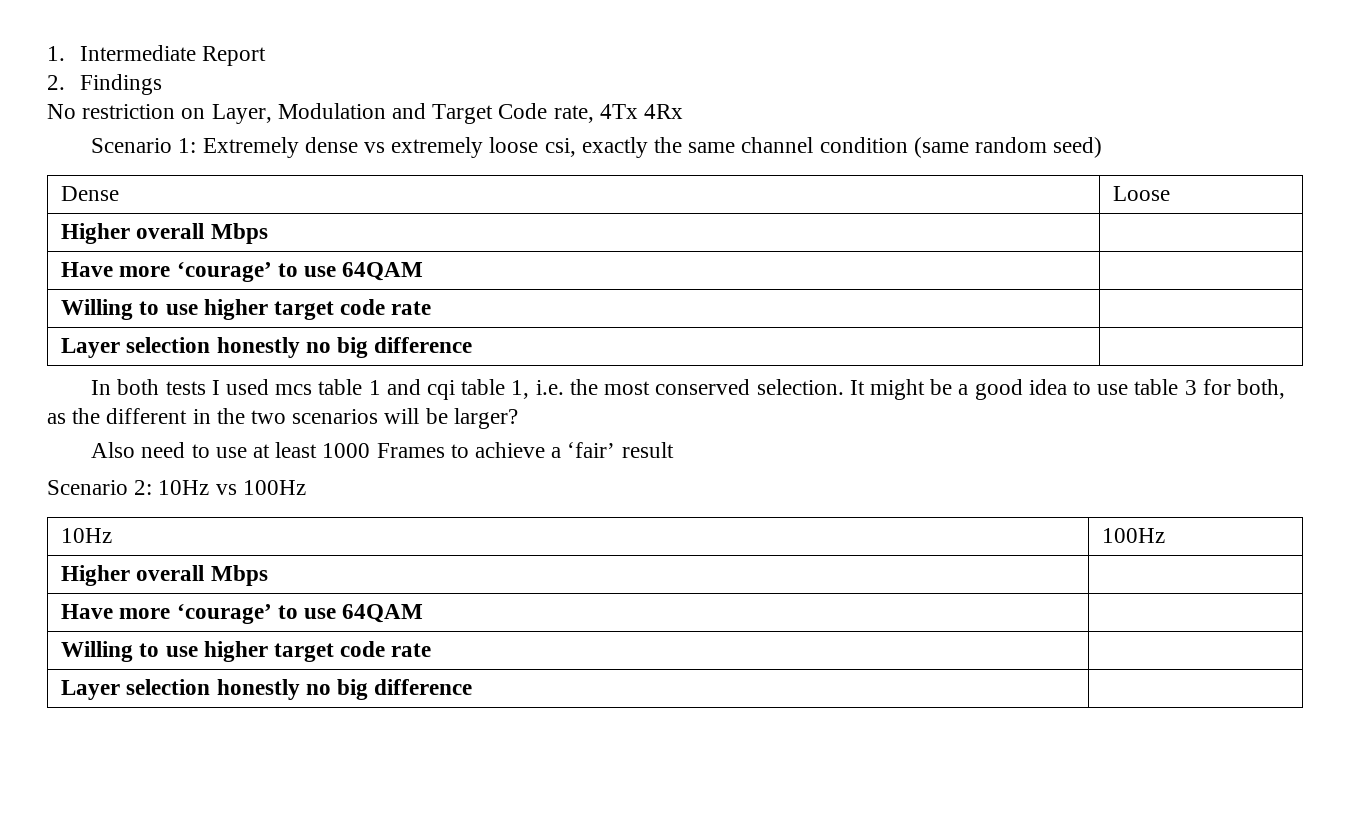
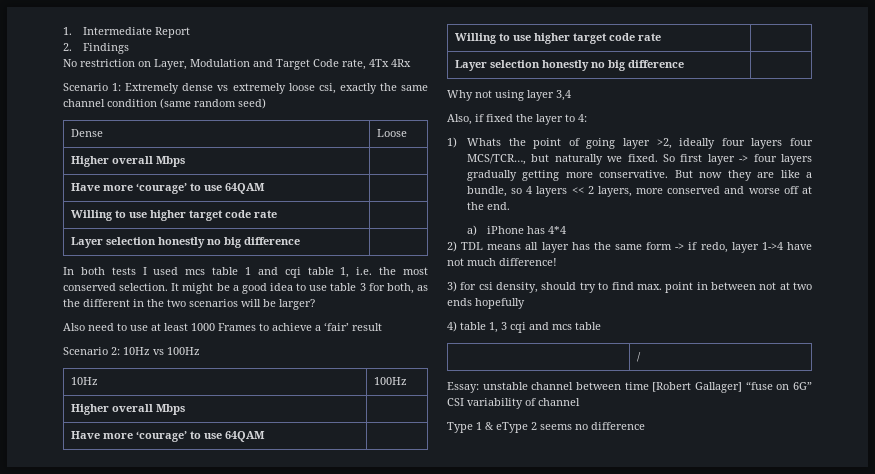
+ Why not using layer 3,4
+ Also, if fixed the layer to 4:
+ 1) Whats the point of going layer >2, ideally four layers four MCS/TCR…, but naturally we fixed. So first layer -> four layers gradually getting more conservative. But now they are like a bundle, so 4 layers << 2 layers, more conserved and worse off at the end.
+ a) iPhone has 4*4
+ 2) TDL means all layer has the same form -> if redo, layer 1->4 have not much difference!
+ 3) for csi density, should try to find max. point in between not at two ends hopefully
+ 4) table 1, 3 cqi and mcs table
+ | /
+ Essay: unstable channel between time [Robert Gallager] “fuse on 6G” CSI variability of channel
+ Type 1 & eType 2 seems no difference

